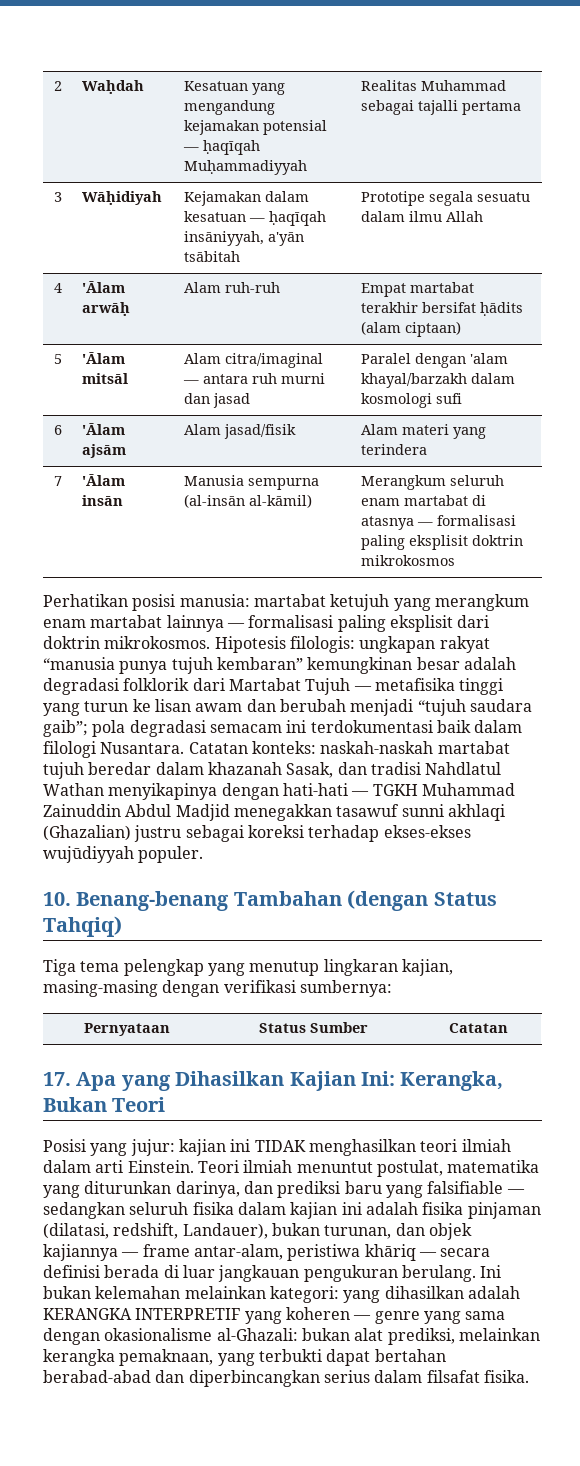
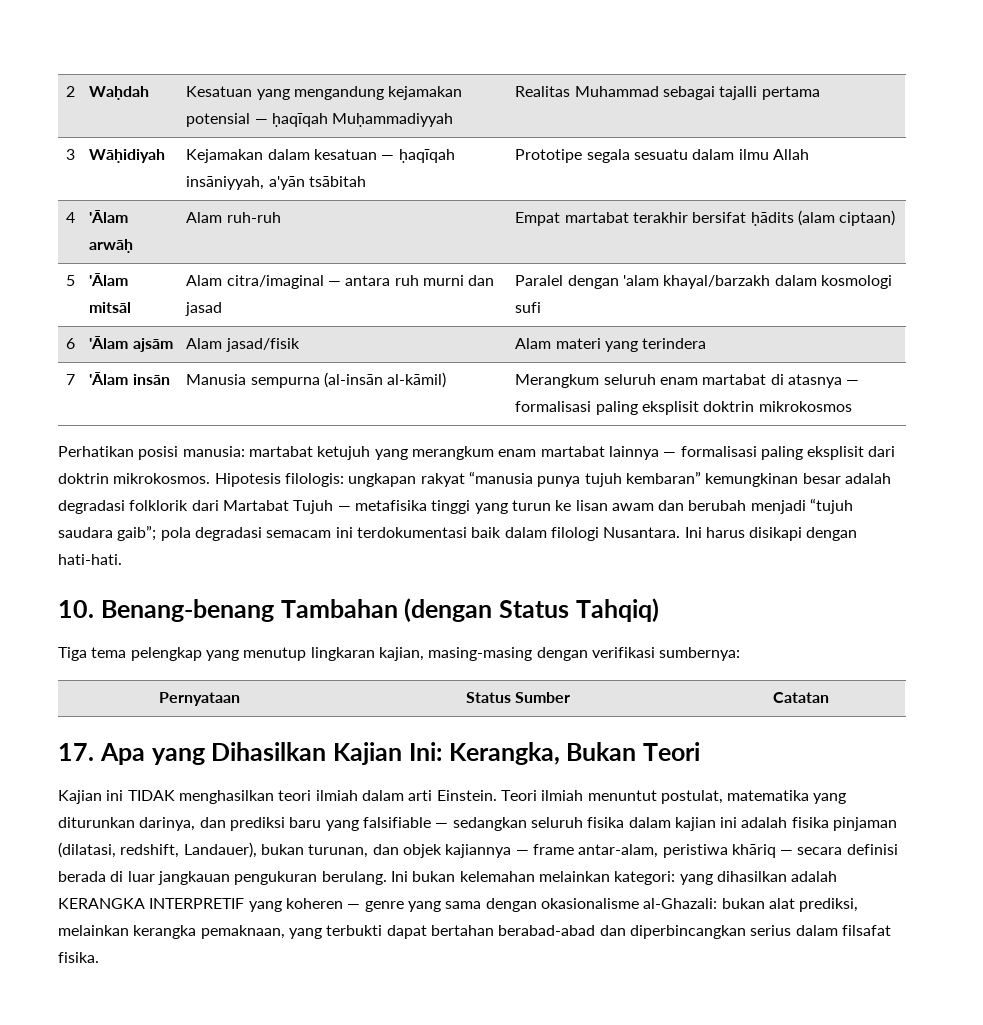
- Catatan konteks: naskah-naskah martabat tujuh beredar dalam khazanah Sasak, dan tradisi Nahdlatul Wathan menyikapinya dengan hati-hati — TGKH Muhammad Zainuddin Abdul Madjid menegakkan tasawuf sunni akhlaqi (Ghazalian) justru sebagai koreksi terhadap ekses-ekses wujūdiyyah populer.
+ Ini harus disikapi dengan hati-hati.
- Posisi yang jujur: kajian ini TIDAK menghasilkan teori ilmiah dalam arti Einstein.
+ Kajian ini TIDAK menghasilkan teori ilmiah dalam arti Einstein.

